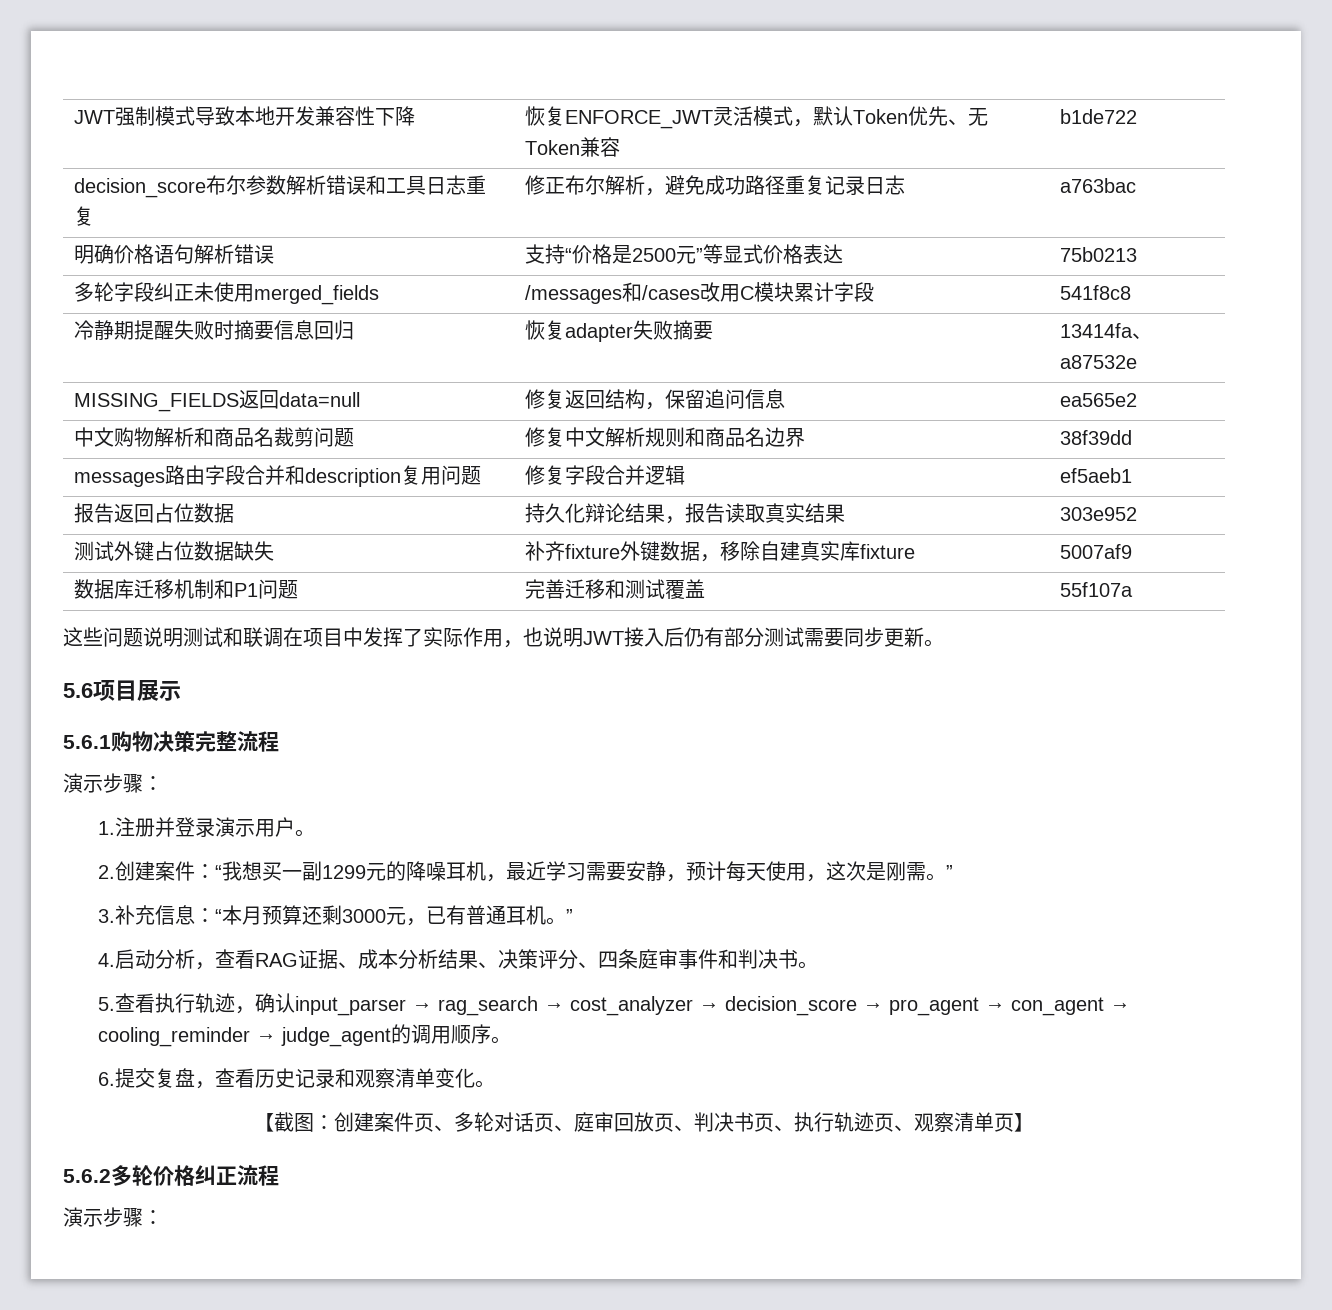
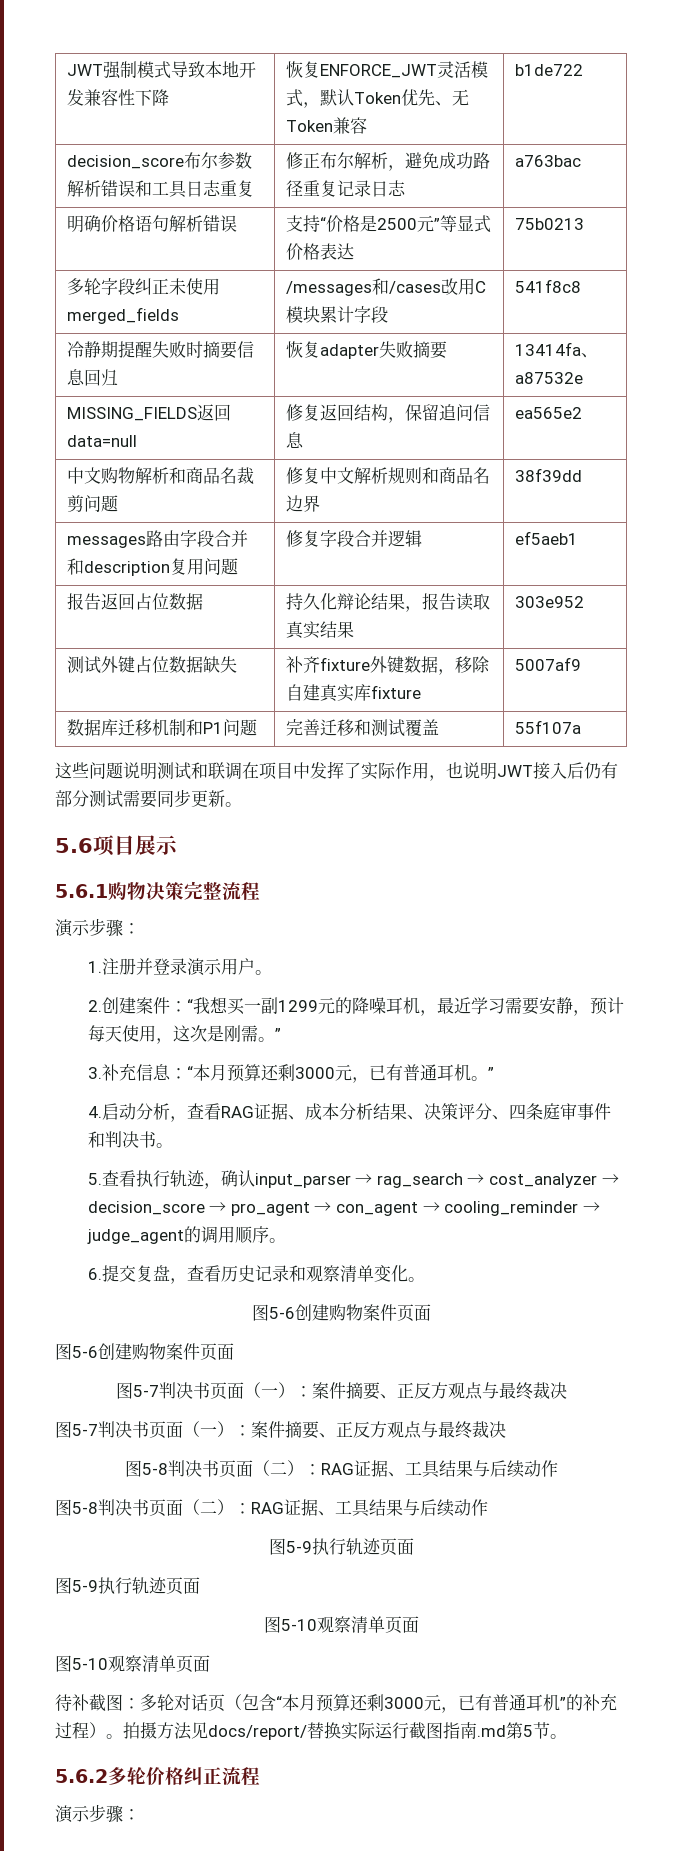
  6.提交复盘，查看历史记录和观察清单变化。
- 【截图：创建案件页、多轮对话页、庭审回放页、判决书页、执行轨迹页、观察清单页】
+ 图5-6创建购物案件页面
+ 图5-6创建购物案件页面
+ 图5-7判决书页面（一）：案件摘要、正反方观点与最终裁决
+ 图5-7判决书页面（一）：案件摘要、正反方观点与最终裁决
+ 图5-8判决书页面（二）：RAG证据、工具结果与后续动作
+ 图5-8判决书页面（二）：RAG证据、工具结果与后续动作
+ 图5-9执行轨迹页面
+ 图5-9执行轨迹页面
+ 图5-10观察清单页面
+ 图5-10观察清单页面
+ 待补截图：多轮对话页（包含“本月预算还剩3000元，已有普通耳机”的补充过程）。拍摄方法见docs/report/替换实际运行截图指南.md第5节。

